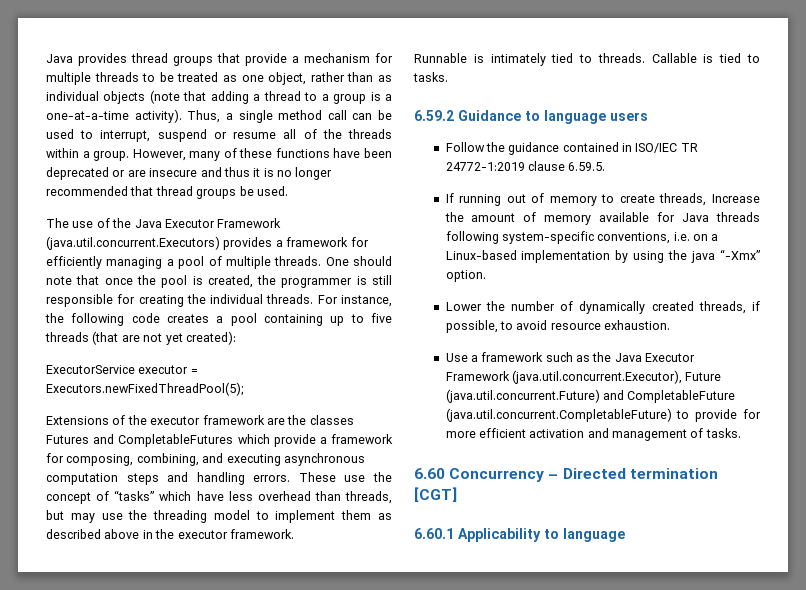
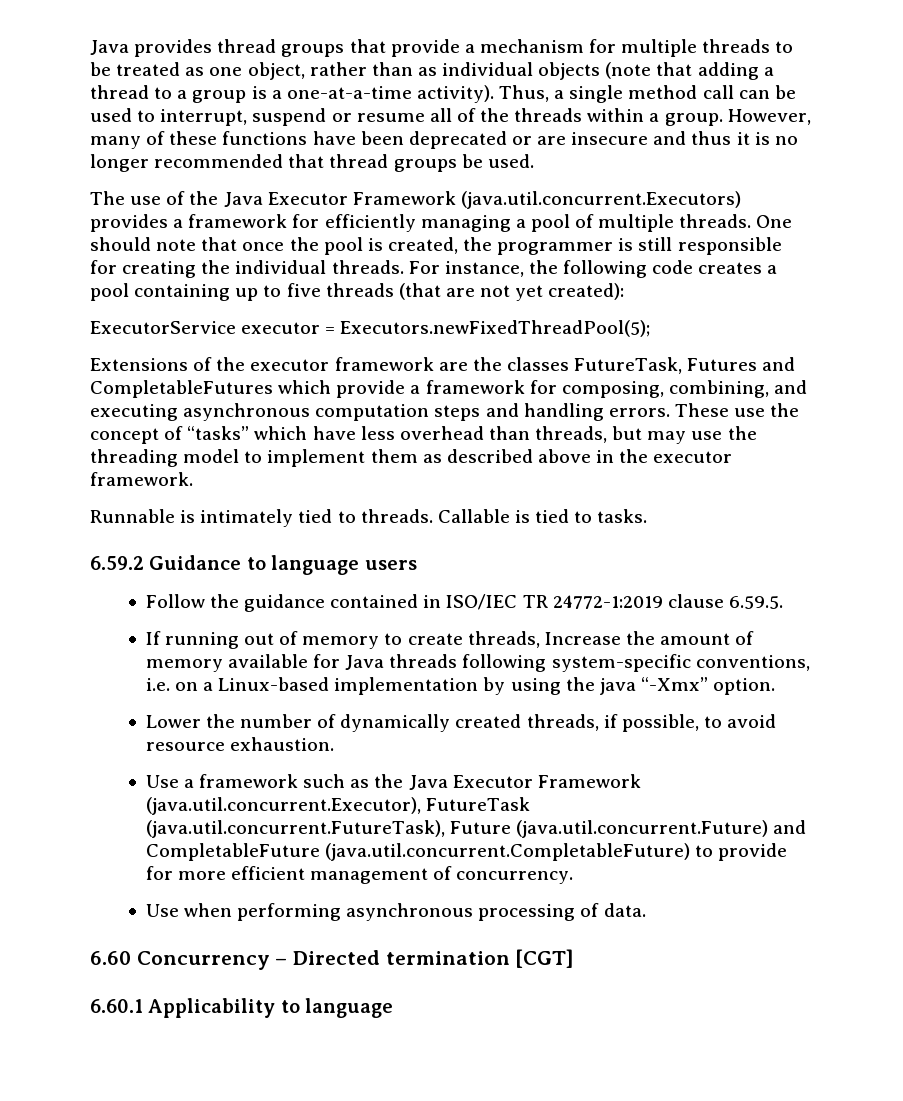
- Extensions of the executor framework are the classes Futures and CompletableFutures which provide a framework for composing, combining, and executing asynchronous computation steps and handling errors.
+ Extensions of the executor framework are the classes FutureTask, Futures and CompletableFutures which provide a framework for composing, combining, and executing asynchronous computation steps and handling errors.
- Use a framework such as the Java Executor Framework (java.util.concurrent.Executor), Future (java.util.concurrent.Future) and CompletableFuture (java.util.concurrent.CompletableFuture) to provide for more efficient activation and management of tasks.
+ Use a framework such as the Java Executor Framework (java.util.concurrent.Executor), FutureTask (java.util.concurrent.FutureTask), Future (java.util.concurrent.Future) and CompletableFuture (java.util.concurrent.CompletableFuture) to provide for more efficient management of concurrency.
+ Use when performing asynchronous processing of data.

